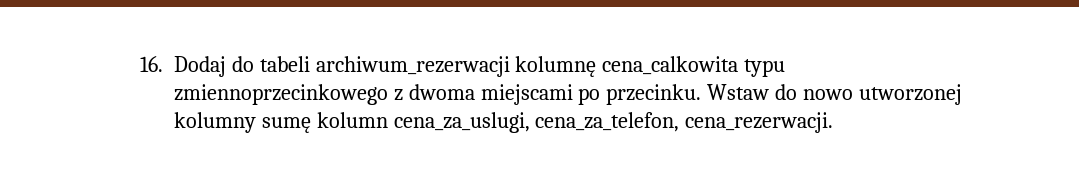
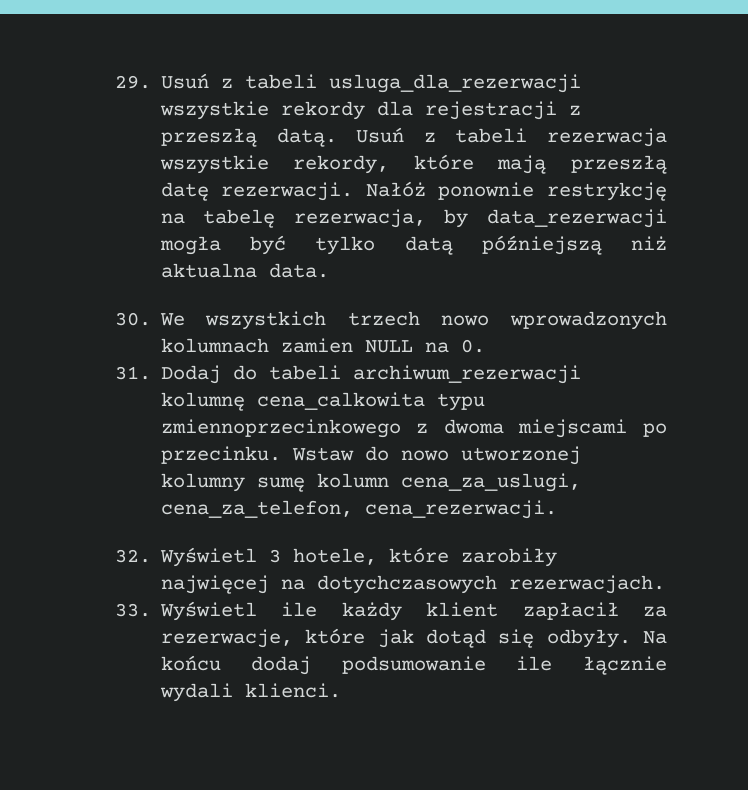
- 16. Dodaj do tabeli archiwum_rezerwacji kolumnę cena_calkowita typu zmiennoprzecinkowego z dwoma miejscami po przecinku.
+ 29. Usuń z tabeli usluga_dla_rezerwacji wszystkie rekordy dla rejestracji z przeszłą datą. Usuń z tabeli rezerwacja wszystkie rekordy, które mają przeszłą datę rezerwacji. Nałóż ponownie restrykcję na tabelę rezerwacja, by data_rezerwacji mogła być tylko datą późniejszą niż aktualna data.
+ 30. We wszystkich trzech nowo wprowadzonych kolumnach zamien NULL na 0.
+ 31. Dodaj do tabeli archiwum_rezerwacji kolumnę cena_calkowita typu zmiennoprzecinkowego z dwoma miejscami po przecinku.
+ 32. Wyświetl 3 hotele, które zarobiły najwięcej na dotychczasowych rezerwacjach.
+ 33. Wyświetl ile każdy klient zapłacił za rezerwacje, które jak dotąd się odbyły. Na końcu dodaj podsumowanie ile łącznie wydali klienci.

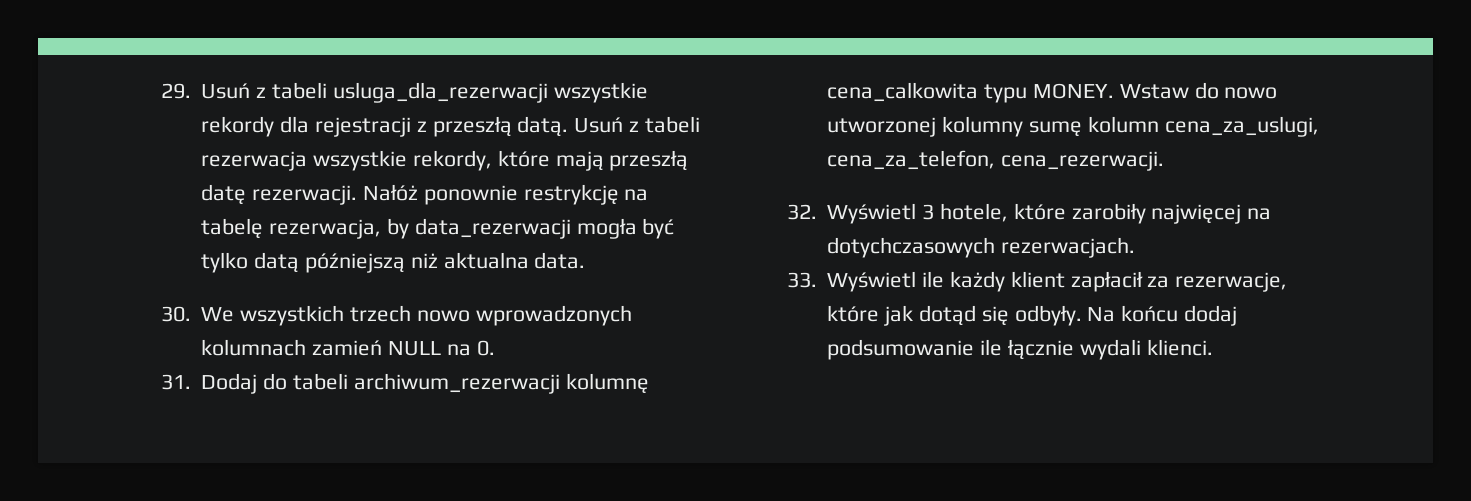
- 30. We wszystkich trzech nowo wprowadzonych kolumnach zamien NULL na 0.
+ 30. We wszystkich trzech nowo wprowadzonych kolumnach zamień NULL na 0.
- 31. Dodaj do tabeli archiwum_rezerwacji kolumnę cena_calkowita typu zmiennoprzecinkowego z dwoma miejscami po przecinku.
+ 31. Dodaj do tabeli archiwum_rezerwacji kolumnę cena_calkowita typu MONEY.

